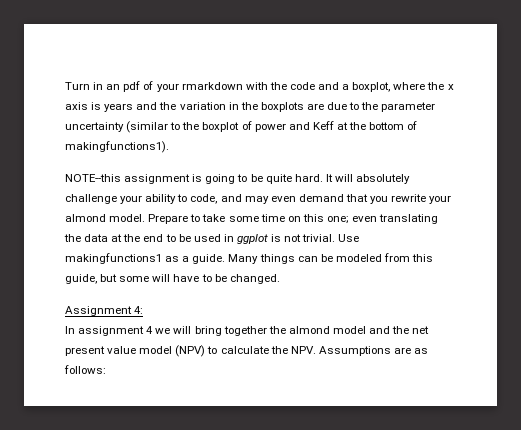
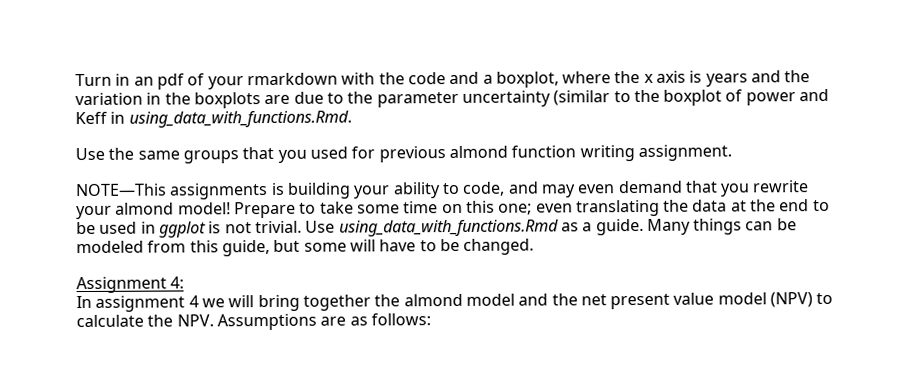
- Turn in an pdf of your rmarkdown with the code and a boxplot, where the x axis is years and the variation in the boxplots are due to the parameter uncertainty (similar to the boxplot of power and Keff at the bottom of makingfunctions1).
- NOTE--this assignment is going to be quite hard. It will absolutely challenge your ability to code, and may even demand that you rewrite your almond model.
+ Turn in an pdf of your rmarkdown with the code and a boxplot, where the x axis is years and the variation in the boxplots are due to the parameter uncertainty (similar to the boxplot of power and Keff in using_data_with_functions.Rmd.
+ Use the same groups that you used for previous almond function writing assignment.
+ NOTE—This assignments is building your ability to code, and may even demand that you rewrite your almond model!
- Use makingfunctions1 as a guide.
+ Use using_data_with_functions.Rmd as a guide.

